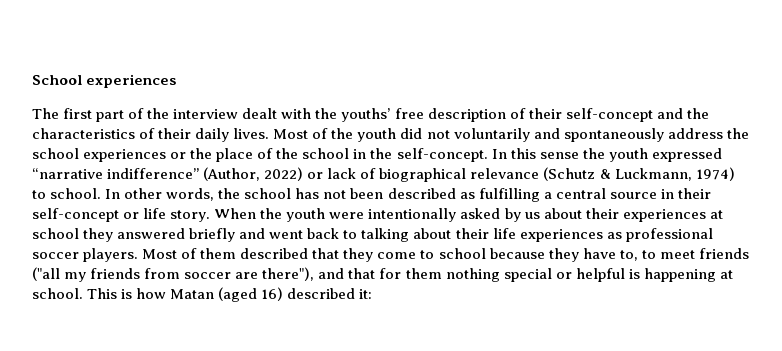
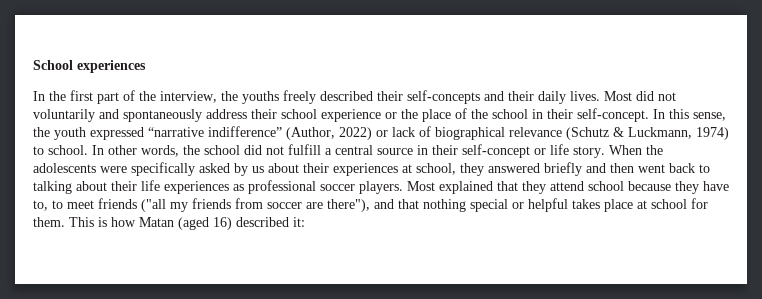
- The first part of the interview dealt with the youths’ free description of their self-concept and the characteristics of their daily lives.
+ In the first part of the interview, the youths freely described their self-concepts and their daily lives.
- Most of the youth did not voluntarily and spontaneously address the school experiences or the place of the school in the self-concept.
+ Most did not voluntarily and spontaneously address their school experience or the place of the school in their self-concept.
- In this sense the youth expressed “narrative indifference” (Author, 2022) or lack of biographical relevance (Schutz & Luckmann, 1974) to school.
+ In this sense, the youth expressed “narrative indifference” (Author, 2022) or lack of biographical relevance (Schutz & Luckmann, 1974) to school.
- In other words, the school has not been described as fulfilling a central source in their self-concept or life story.
+ In other words, the school did not fulfill a central source in their self-concept or life story.
- When the youth were intentionally asked by us about their experiences at school they answered briefly and went back to talking about their life experiences as professional soccer players.
+ When the adolescents were specifically asked by us about their experiences at school, they answered briefly and then went back to talking about their life experiences as professional soccer players.
- Most of them described that they come to school because they have to, to meet friends ("all my friends from soccer are there"), and that for them nothing special or helpful is happening at school.
+ Most explained that they attend school because they have to, to meet friends ("all my friends from soccer are there"), and that nothing special or helpful takes place at school for them.

